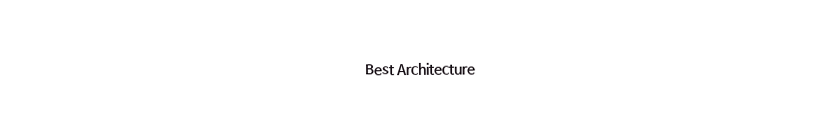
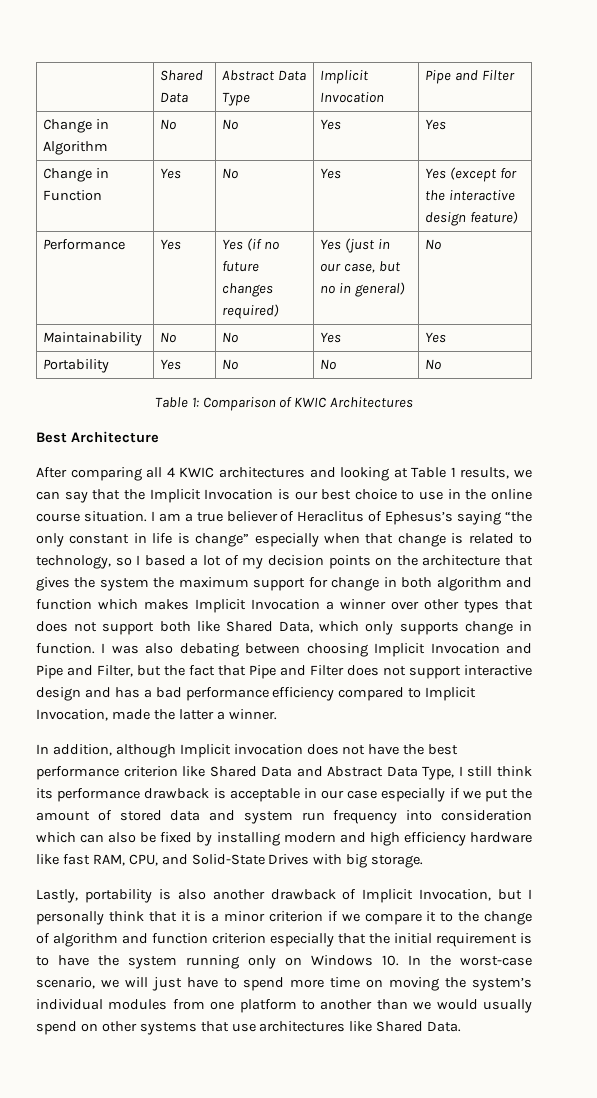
+ | Shared Data | Abstract Data Type | Implicit Invocation | Pipe and Filter
+ Change in Algorithm | No | No | Yes | Yes
+ Change in Function | Yes | No | Yes | Yes (except for the interactive design feature)
+ Performance | Yes | Yes (if no future changes required) | Yes (just in our case, but no in general) | No
+ Maintainability | No | No | Yes | Yes
+ Portability | Yes | No | No | No
+ Table 1: Comparison of KWIC Architectures
  Best Architecture
+ After comparing all 4 KWIC architectures and looking at Table 1 results, we can say that the Implicit Invocation is our best choice to use in the online course situation. I am a true believer of Heraclitus of Ephesus’s saying “the only constant in life is change” especially when that change is related to technology, so I based a lot of my decision points on the architecture that gives the system the maximum support for change in both algorithm and function which makes Implicit Invocation a winner over other types that does not support both like Shared Data, which only supports change in function. I was also debating between choosing Implicit Invocation and Pipe and Filter, but the fact that Pipe and Filter does not support interactive design and has a bad performance efficiency compared to Implicit Invocation, made the latter a winner.
+ In addition, although Implicit invocation does not have the best performance criterion like Shared Data and Abstract Data Type, I still think its performance drawback is acceptable in our case especially if we put the amount of stored data and system run frequency into consideration which can also be fixed by installing modern and high efficiency hardware like fast RAM, CPU, and Solid-State Drives with big storage.
+ Lastly, portability is also another drawback of Implicit Invocation, but I personally think that it is a minor criterion if we compare it to the change of algorithm and function criterion especially that the initial requirement is to have the system running only on Windows 10. In the worst-case scenario, we will just have to spend more time on moving the system’s individual modules from one platform to another than we would usually spend on other systems that use architectures like Shared Data.

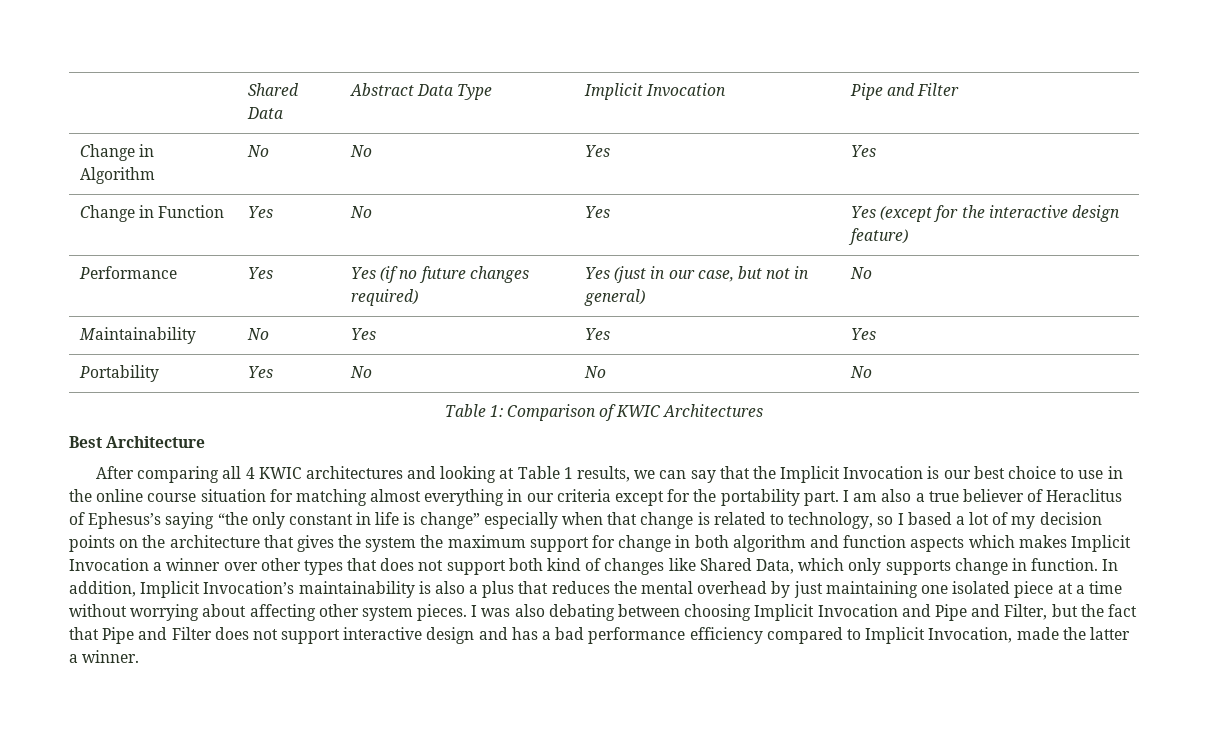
- Performance | Yes | Yes (if no future changes required) | Yes (just in our case, but no in general) | No
+ Performance | Yes | Yes (if no future changes required) | Yes (just in our case, but not in general) | No
- Maintainability | No | No | Yes | Yes
+ Maintainability | No | Yes | Yes | Yes
- After comparing all 4 KWIC architectures and looking at Table 1 results, we can say that the Implicit Invocation is our best choice to use in the online course situation.
+ After comparing all 4 KWIC architectures and looking at Table 1 results, we can say that the Implicit Invocation is our best choice to use in the online course situation for matching almost everything in our criteria except for the portability part.
- I am a true believer of Heraclitus of Ephesus’s saying “the only constant in life is change” especially when that change is related to technology, so I based a lot of my decision points on the architecture that gives the system the maximum support for change in both algorithm and function which makes Implicit Invocation a winner over other types that does not support both like Shared Data, which only supports change in function.
+ I am also a true believer of Heraclitus of Ephesus’s saying “the only constant in life is change” especially when that change is related to technology, so I based a lot of my decision points on the architecture that gives the system the maximum support for change in both algorithm and function aspects which makes Implicit Invocation a winner over other types that does not support both kind of changes like Shared Data, which only supports change in function.
+ In addition, Implicit Invocation’s maintainability is also a plus that reduces the mental overhead by just maintaining one isolated piece at a time without worrying about affecting other system pieces.
- In addition, although Implicit invocation does not have the best performance criterion like Shared Data and Abstract Data Type, I still think its performance drawback is acceptable in our case especially if we put the amount of stored data and system run frequency into consideration which can also be fixed by installing modern and high efficiency hardware like fast RAM, CPU, and Solid-State Drives with big storage.
- Lastly, portability is also another drawback of Implicit Invocation, but I personally think that it is a minor criterion if we compare it to the change of algorithm and function criterion especially that the initial requirement is to have the system running only on Windows 10. In the worst-case scenario, we will just have to spend more time on moving the system’s individual modules from one platform to another than we would usually spend on other systems that use architectures like Shared Data.

